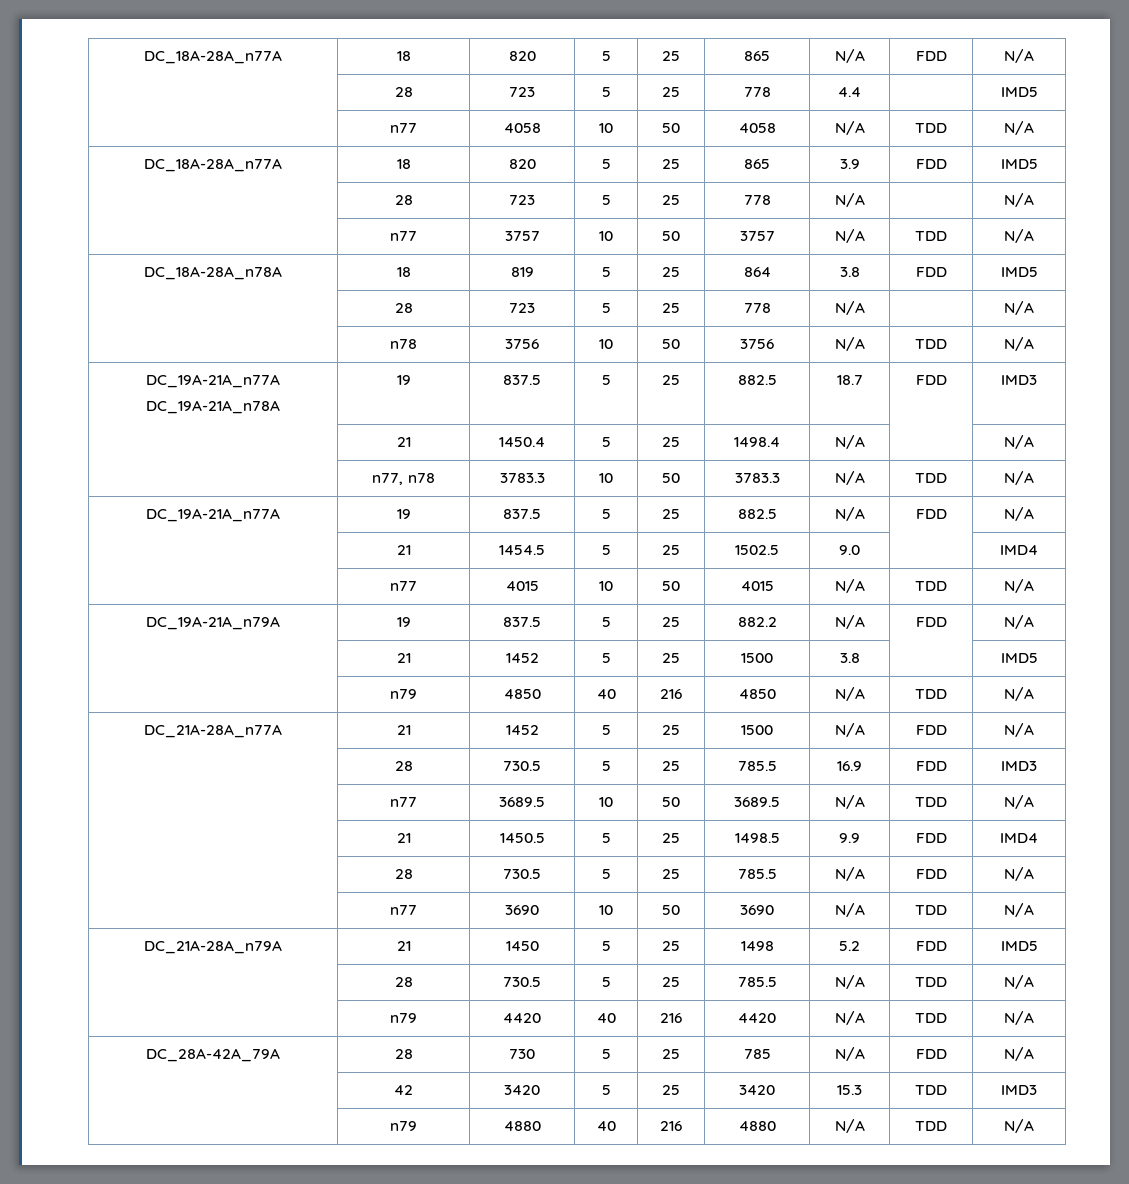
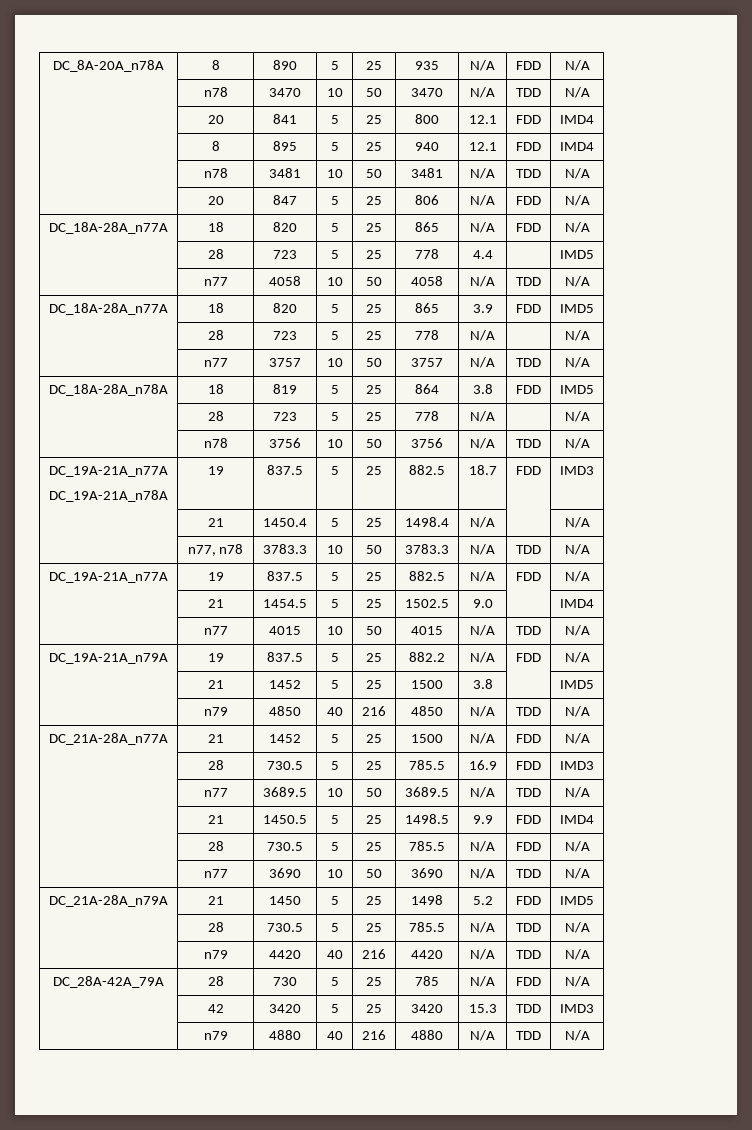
+ DC_8A-20A_n78A | 8 | 890 | 5 | 25 | 935 | N/A | FDD | N/A
+ | n78 | 3470 | 10 | 50 | 3470 | N/A | TDD | N/A
+ | 20 | 841 | 5 | 25 | 800 | 12.1 | FDD | IMD4
+ | 8 | 895 | 5 | 25 | 940 | 12.1 | FDD | IMD4
+ | n78 | 3481 | 10 | 50 | 3481 | N/A | TDD | N/A
+ | 20 | 847 | 5 | 25 | 806 | N/A | FDD | N/A

